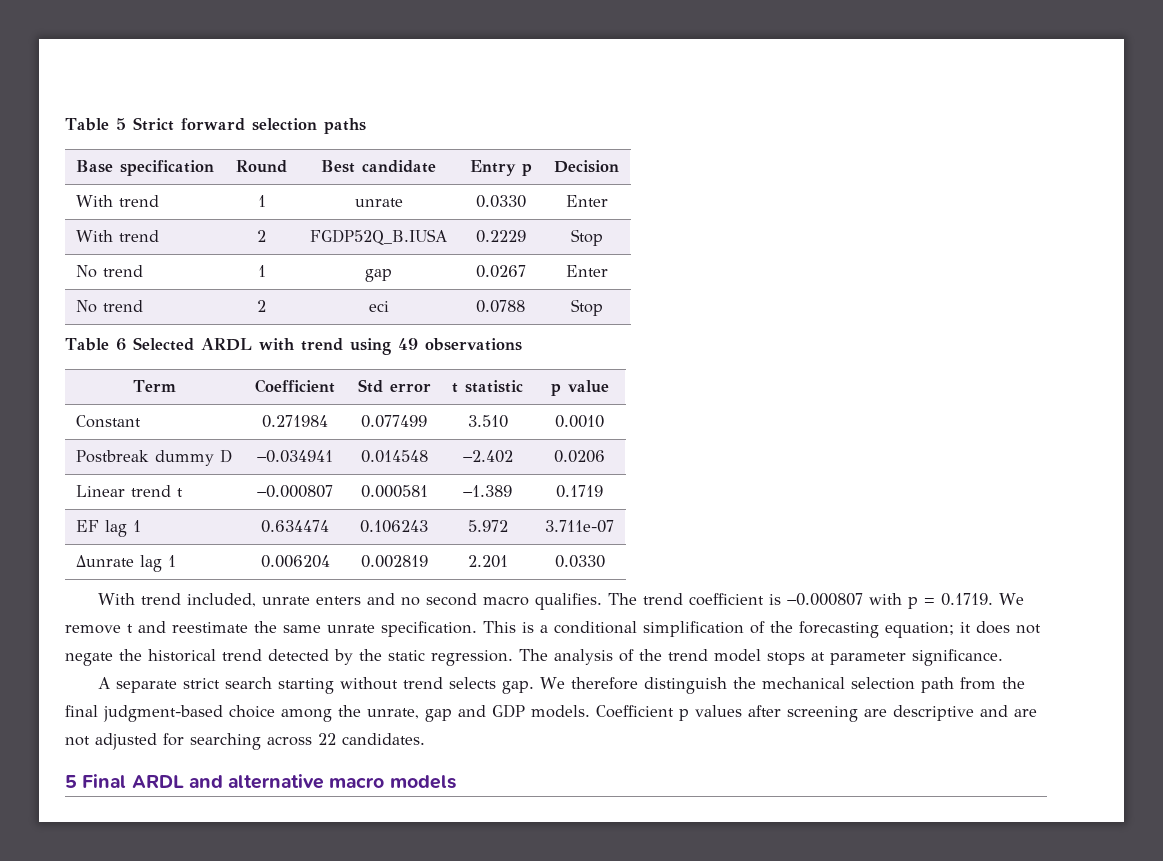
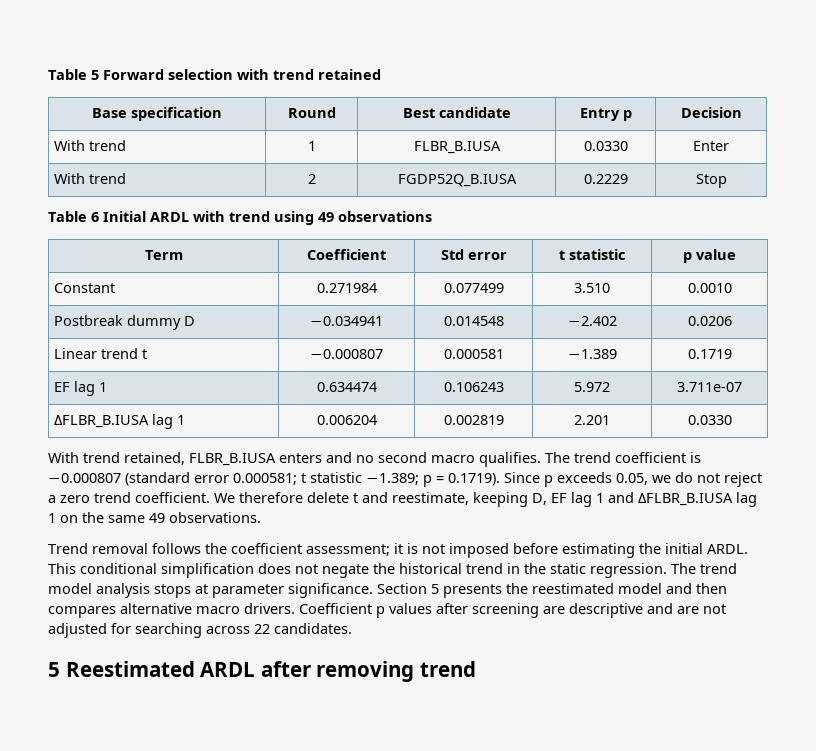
- Table 5 Strict forward selection paths
+ Table 5 Forward selection with trend retained
- With trend | 1 | unrate | 0.0330 | Enter
+ With trend | 1 | FLBR_B.IUSA | 0.0330 | Enter
- No trend | 1 | gap | 0.0267 | Enter
- No trend | 2 | eci | 0.0788 | Stop
- Table 6 Selected ARDL with trend using 49 observations
+ Table 6 Initial ARDL with trend using 49 observations
- Δunrate lag 1 | 0.006204 | 0.002819 | 2.201 | 0.0330
+ ΔFLBR_B.IUSA lag 1 | 0.006204 | 0.002819 | 2.201 | 0.0330
- With trend included, unrate enters and no second macro qualifies.
+ With trend retained, FLBR_B.IUSA enters and no second macro qualifies.
- The trend coefficient is −0.000807 with p = 0.1719. We remove t and reestimate the same unrate specification. This is a conditional simplification of the forecasting equation; it does not negate the historical trend detected by the static regression.
+ The trend coefficient is −0.000807 (standard error 0.000581; t statistic −1.389; p = 0.1719). Since p exceeds 0.05, we do not reject a zero trend coefficient. We therefore delete t and reestimate, keeping D, EF lag 1 and ΔFLBR_B.IUSA lag 1 on the same 49 observations.
+ Trend removal follows the coefficient assessment; it is not imposed before estimating the initial ARDL. This conditional simplification does not negate the historical trend in the static regression.
- The analysis of the trend model stops at parameter significance.
- A separate strict search starting without trend selects gap. We therefore distinguish the mechanical selection path from the final judgment-based choice among the unrate, gap and GDP models.
+ The trend model analysis stops at parameter significance. Section 5 presents the reestimated model and then compares alternative macro drivers.
- 5 Final ARDL and alternative macro models
+ 5 Reestimated ARDL after removing trend

